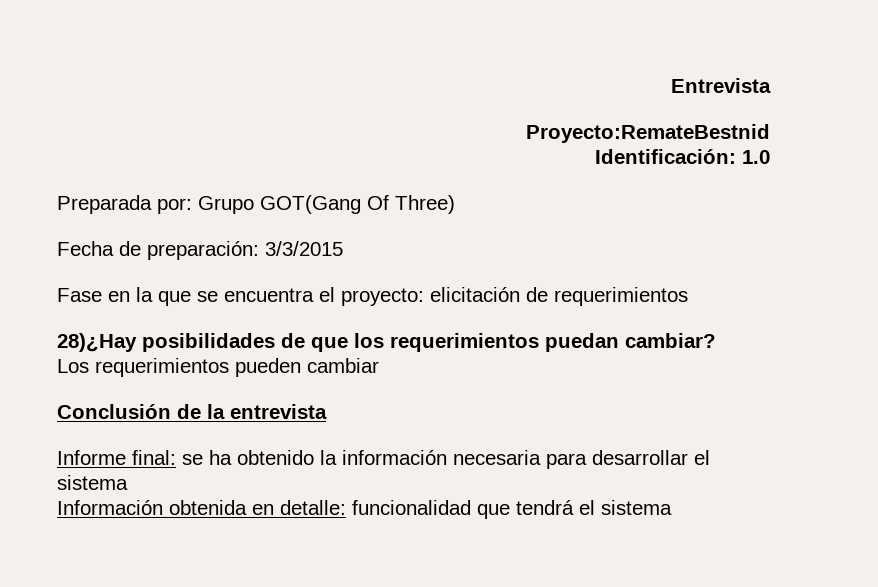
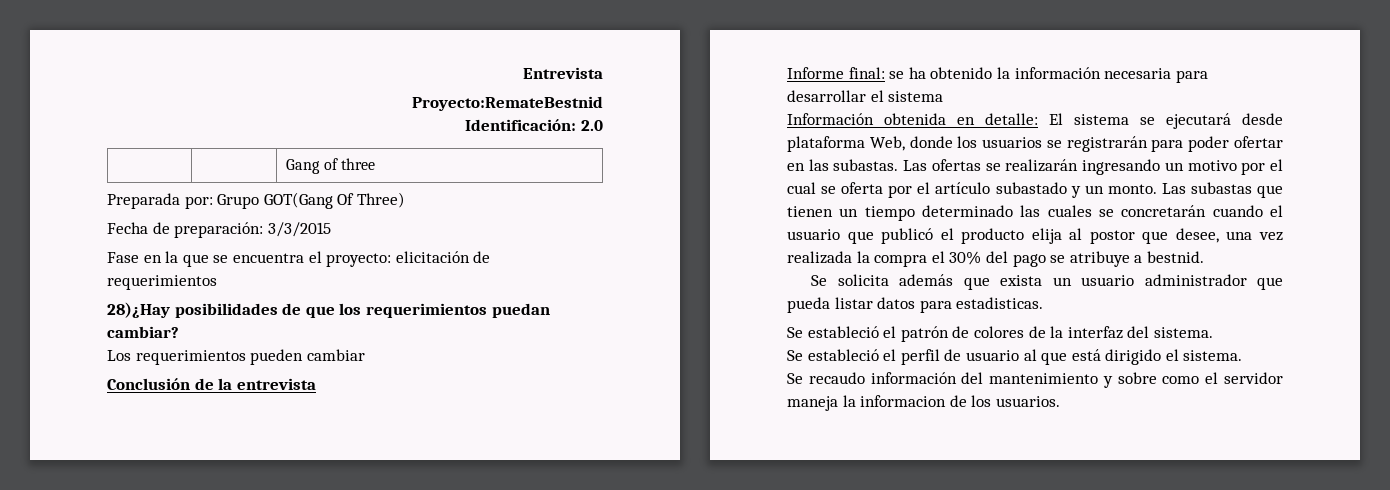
- Identificación: 1.0
+ Identificación: 2.0
+ | | Gang of three
- Información obtenida en detalle: funcionalidad que tendrá el sistema
+ Información obtenida en detalle: El sistema se ejecutará desde plataforma Web, donde los usuarios se registrarán para poder ofertar en las subastas. Las ofertas se realizarán ingresando un motivo por el cual se oferta por el artículo subastado y un monto. Las subastas que tienen un tiempo determinado las cuales se concretarán cuando el usuario que publicó el producto elija al postor que desee, una vez realizada la compra el 30% del pago se atribuye a bestnid.
+ Se solicita además que exista un usuario administrador que pueda listar datos para estadisticas.
+ Se estableció el patrón de colores de la interfaz del sistema.
+ Se estableció el perfil de usuario al que está dirigido el sistema.
+ Se recaudo información del mantenimiento y sobre como el servidor maneja la informacion de los usuarios.

